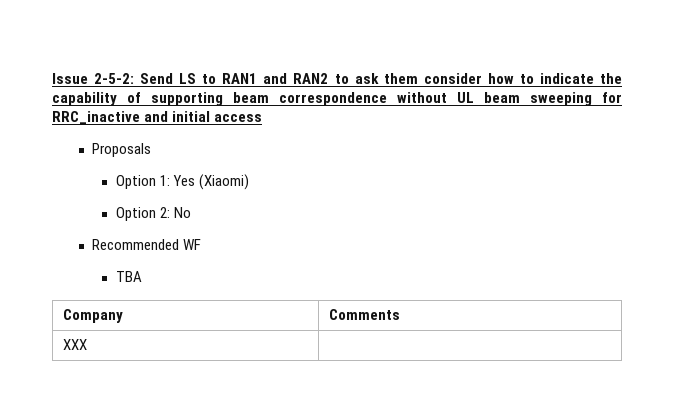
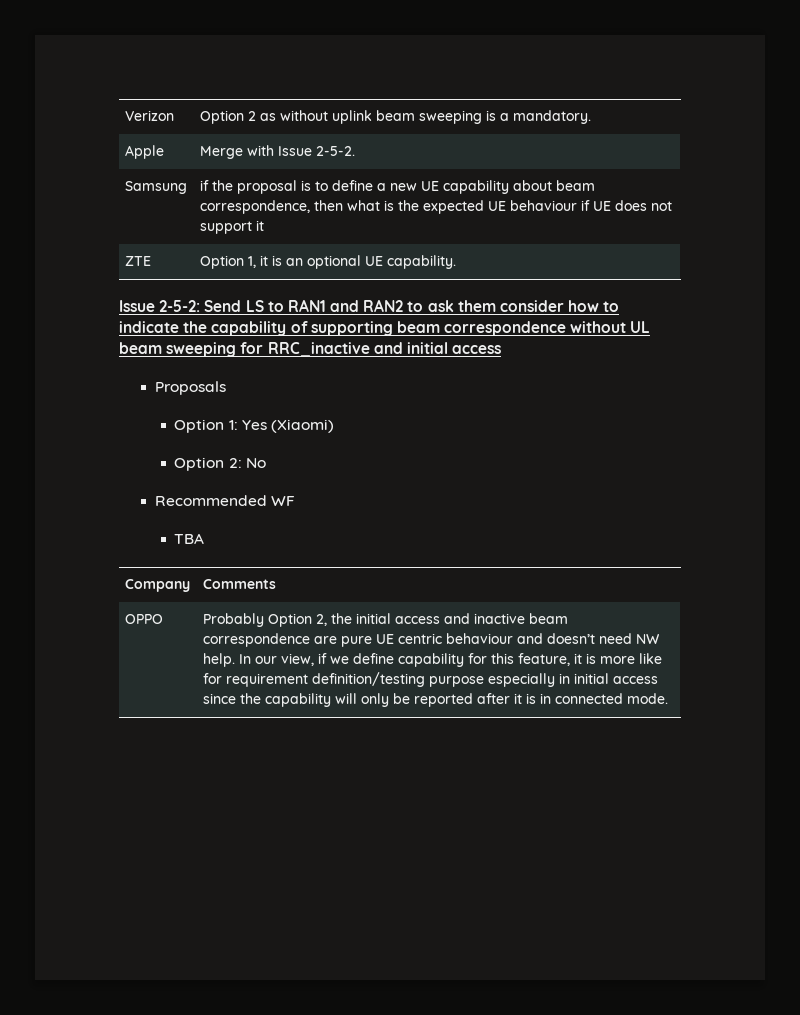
+ Verizon | Option 2 as without uplink beam sweeping is a mandatory.
+ Apple | Merge with Issue 2-5-2.
+ Samsung | if the proposal is to define a new UE capability about beam correspondence, then what is the expected UE behaviour if UE does not support it
+ ZTE | Option 1, it is an optional UE capability.
- XXX
+ OPPO | Probably Option 2, the initial access and inactive beam correspondence are pure UE centric behaviour and doesn’t need NW help. In our view, if we define capability for this feature, it is more like for requirement definition/testing purpose especially in initial access since the capability will only be reported after it is in connected mode.

